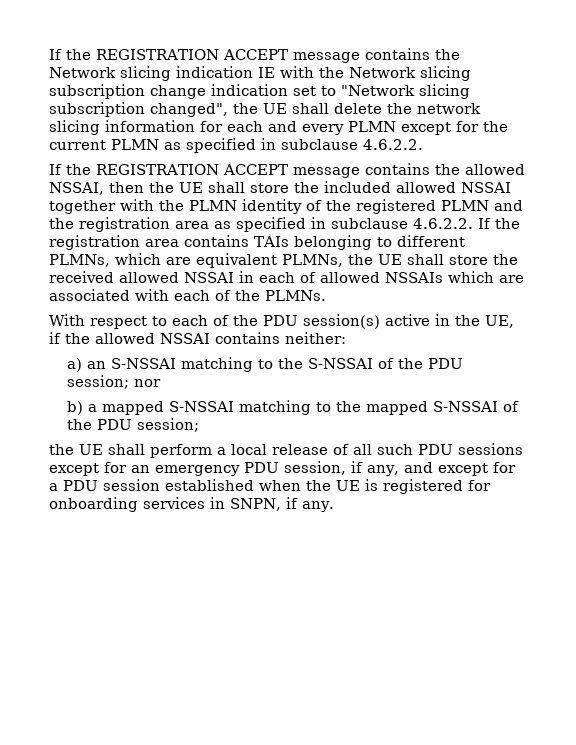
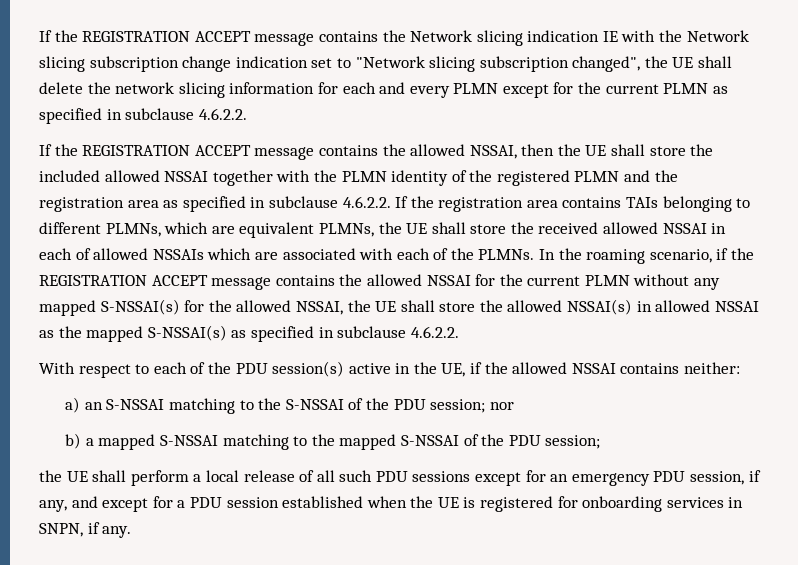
+ In the roaming scenario, if the REGISTRATION ACCEPT message contains the allowed NSSAI for the current PLMN without any mapped S-NSSAI(s) for the allowed NSSAI, the UE shall store the allowed NSSAI(s) in allowed NSSAI as the mapped S-NSSAI(s) as specified in subclause 4.6.2.2.

